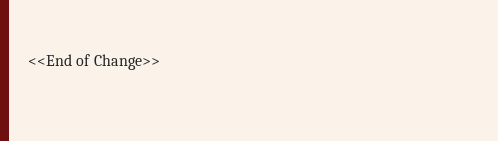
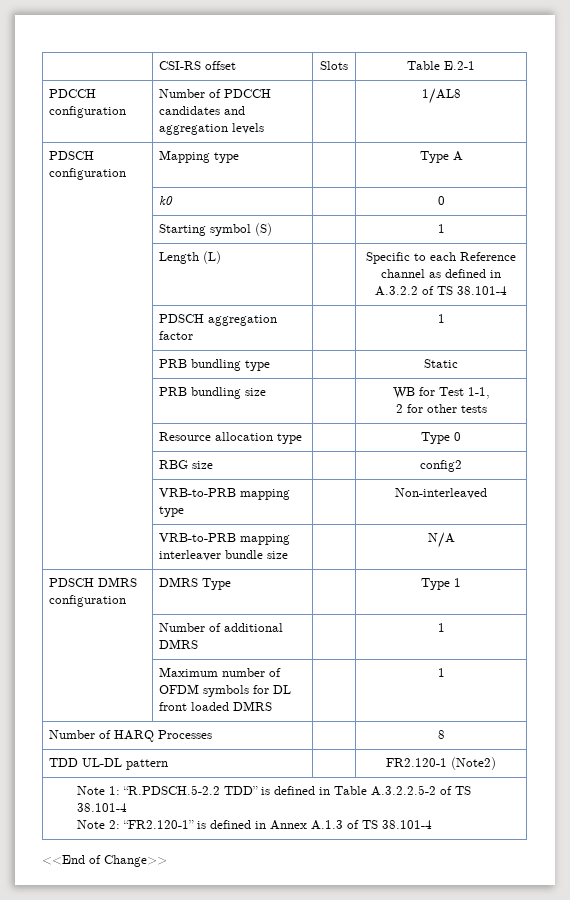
+ | CSI-RS offset | Slots | Table E.2-1
+ PDCCH configuration | Number of PDCCH candidates and aggregation levels | | 1/AL8
+ PDSCH configuration | Mapping type | | Type A
+ | k0 | | 0
+ | Starting symbol (S) | | 1
+ | Length (L) | | Specific to each Reference channel as defined in A.3.2.2 of TS 38.101-4
+ | PDSCH aggregation factor | | 1
+ | PRB bundling type | | Static
+ | PRB bundling size | | WB for Test 1-1,
+ 2 for other tests
+ | Resource allocation type | | Type 0
+ | RBG size | | config2
+ | VRB-to-PRB mapping type | | Non-interleaved
+ | VRB-to-PRB mapping interleaver bundle size | | N/A
+ PDSCH DMRS configuration | DMRS Type | | Type 1
+ | Number of additional DMRS | | 1
+ | Maximum number of OFDM symbols for DL front loaded DMRS | | 1
+ Number of HARQ Processes | | 8
+ TDD UL-DL pattern | | FR2.120-1 (Note2)
+ Note 1: “R.PDSCH.5-2.2 TDD” is defined in Table A.3.2.2.5-2 of TS 38.101-4
+ Note 2: “FR2.120-1” is defined in Annex A.1.3 of TS 38.101-4

